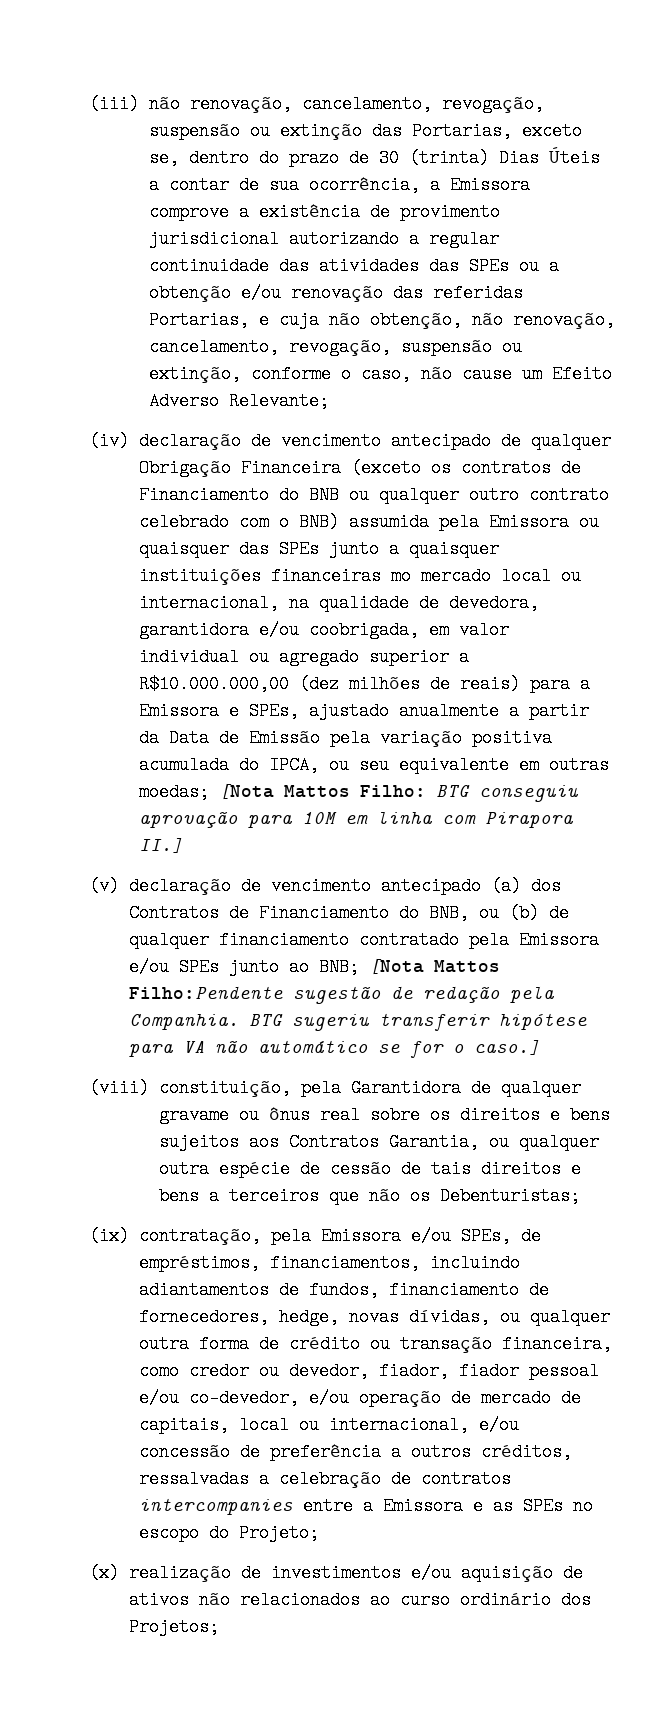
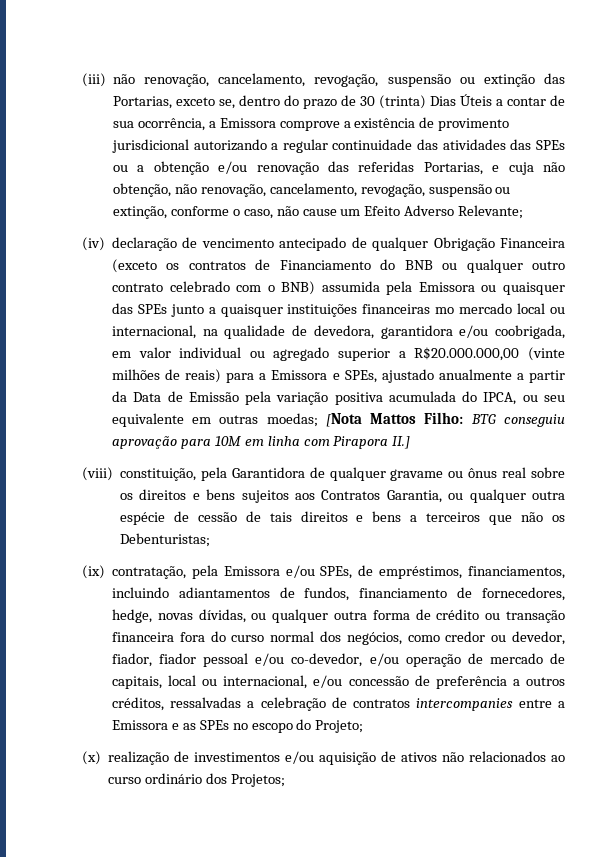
- (iv) declaração de vencimento antecipado de qualquer Obrigação Financeira (exceto os contratos de Financiamento do BNB ou qualquer outro contrato celebrado com o BNB) assumida pela Emissora ou quaisquer das SPEs junto a quaisquer instituições financeiras mo mercado local ou internacional, na qualidade de devedora, garantidora e/ou coobrigada, em valor individual ou agregado superior a R$10.000.000,00 (dez milhões de reais) para a Emissora e SPEs, ajustado anualmente a partir da Data de Emissão pela variação positiva acumulada do IPCA, ou seu equivalente em outras moedas;
+ (iv) declaração de vencimento antecipado de qualquer Obrigação Financeira (exceto os contratos de Financiamento do BNB ou qualquer outro contrato celebrado com o BNB) assumida pela Emissora ou quaisquer das SPEs junto a quaisquer instituições financeiras mo mercado local ou internacional, na qualidade de devedora, garantidora e/ou coobrigada, em valor individual ou agregado superior a R$20.000.000,00 (vinte milhões de reais) para a Emissora e SPEs, ajustado anualmente a partir da Data de Emissão pela variação positiva acumulada do IPCA, ou seu equivalente em outras moedas;
- (v) declaração de vencimento antecipado (a) dos Contratos de Financiamento do BNB, ou (b) de qualquer financiamento contratado pela Emissora e/ou SPEs junto ao BNB; [Nota Mattos Filho:Pendente sugestão de redação pela Companhia. BTG sugeriu transferir hipótese para VA não automático se for o caso.]
- (ix) contratação, pela Emissora e/ou SPEs, de empréstimos, financiamentos, incluindo adiantamentos de fundos, financiamento de fornecedores, hedge, novas dívidas, ou qualquer outra forma de crédito ou transação financeira, como credor ou devedor, fiador, fiador pessoal e/ou co-devedor, e/ou operação de mercado de capitais, local ou internacional, e/ou concessão de preferência a outros créditos, ressalvadas a celebração de contratos intercompanies entre a Emissora e as SPEs no escopo do Projeto;
+ (ix) contratação, pela Emissora e/ou SPEs, de empréstimos, financiamentos, incluindo adiantamentos de fundos, financiamento de fornecedores, hedge, novas dívidas, ou qualquer outra forma de crédito ou transação financeira fora do curso normal dos negócios, como credor ou devedor, fiador, fiador pessoal e/ou co-devedor, e/ou operação de mercado de capitais, local ou internacional, e/ou concessão de preferência a outros créditos, ressalvadas a celebração de contratos intercompanies entre a Emissora e as SPEs no escopo do Projeto;

